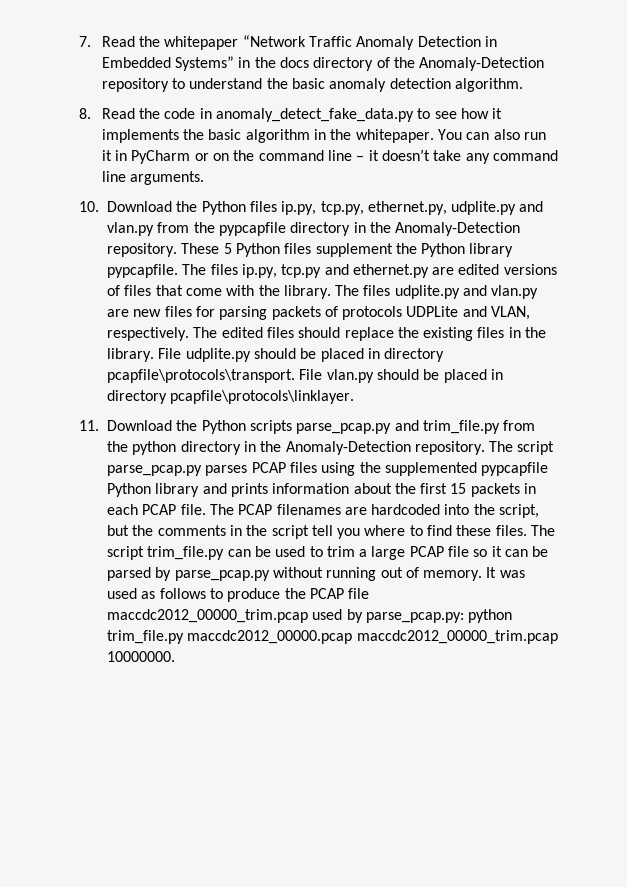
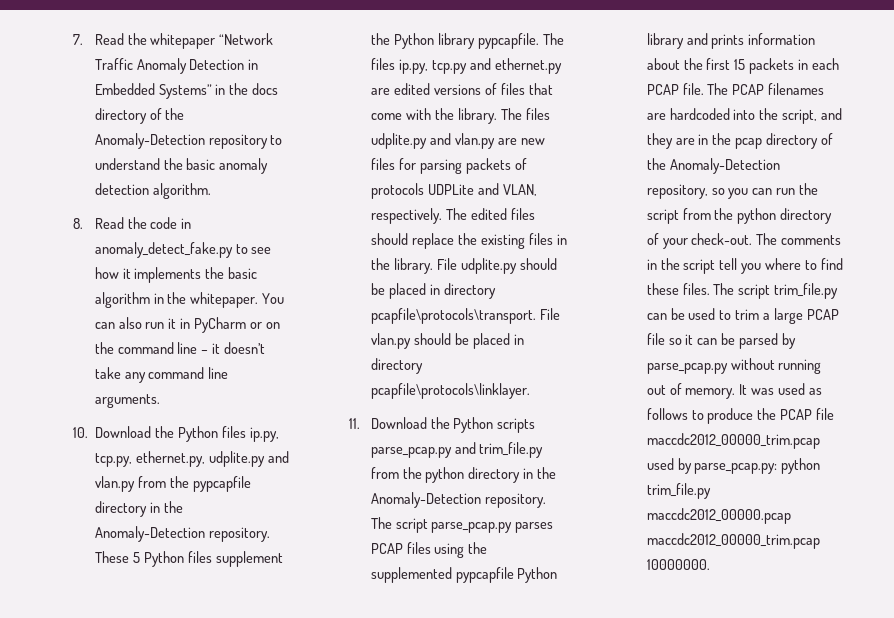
- 8. Read the code in anomaly_detect_fake_data.py to see how it implements the basic algorithm in the whitepaper.
+ 8. Read the code in anomaly_detect_fake.py to see how it implements the basic algorithm in the whitepaper.
- The PCAP filenames are hardcoded into the script, but the comments in the script tell you where to find these files.
+ The PCAP filenames are hardcoded into the script, and they are in the pcap directory of the Anomaly-Detection repository, so you can run the script from the python directory of your check-out. The comments in the script tell you where to find these files.

